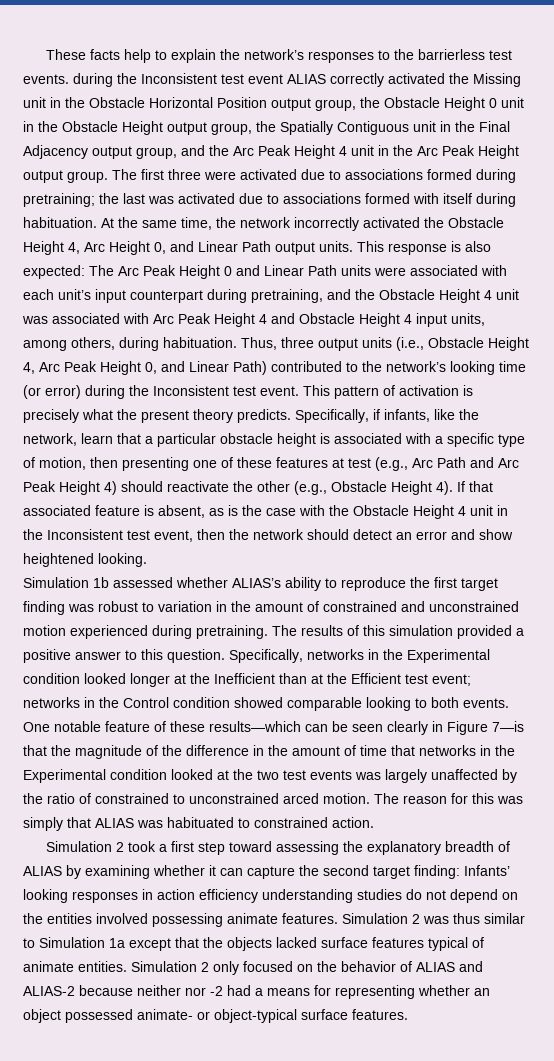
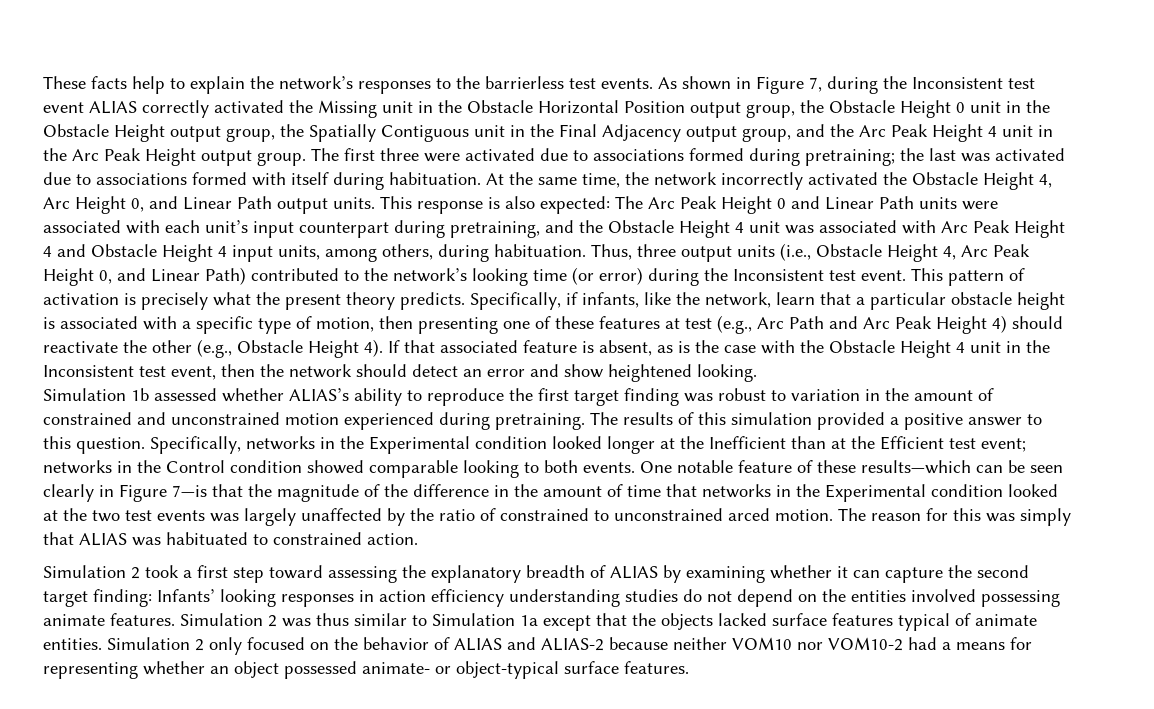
- These facts help to explain the network’s responses to the barrierless test events. during the Inconsistent test event ALIAS correctly activated the Missing unit in the Obstacle Horizontal Position output group, the Obstacle Height 0 unit in the Obstacle Height output group, the Spatially Contiguous unit in the Final Adjacency output group, and the Arc Peak Height 4 unit in the Arc Peak Height output group.
+ These facts help to explain the network’s responses to the barrierless test events. As shown in Figure 7, during the Inconsistent test event ALIAS correctly activated the Missing unit in the Obstacle Horizontal Position output group, the Obstacle Height 0 unit in the Obstacle Height output group, the Spatially Contiguous unit in the Final Adjacency output group, and the Arc Peak Height 4 unit in the Arc Peak Height output group.
- Simulation 2 only focused on the behavior of ALIAS and ALIAS-2 because neither nor -2 had a means for representing whether an object possessed animate- or object-typical surface features.
+ Simulation 2 only focused on the behavior of ALIAS and ALIAS-2 because neither VOM10 nor VOM10-2 had a means for representing whether an object possessed animate- or object-typical surface features.

